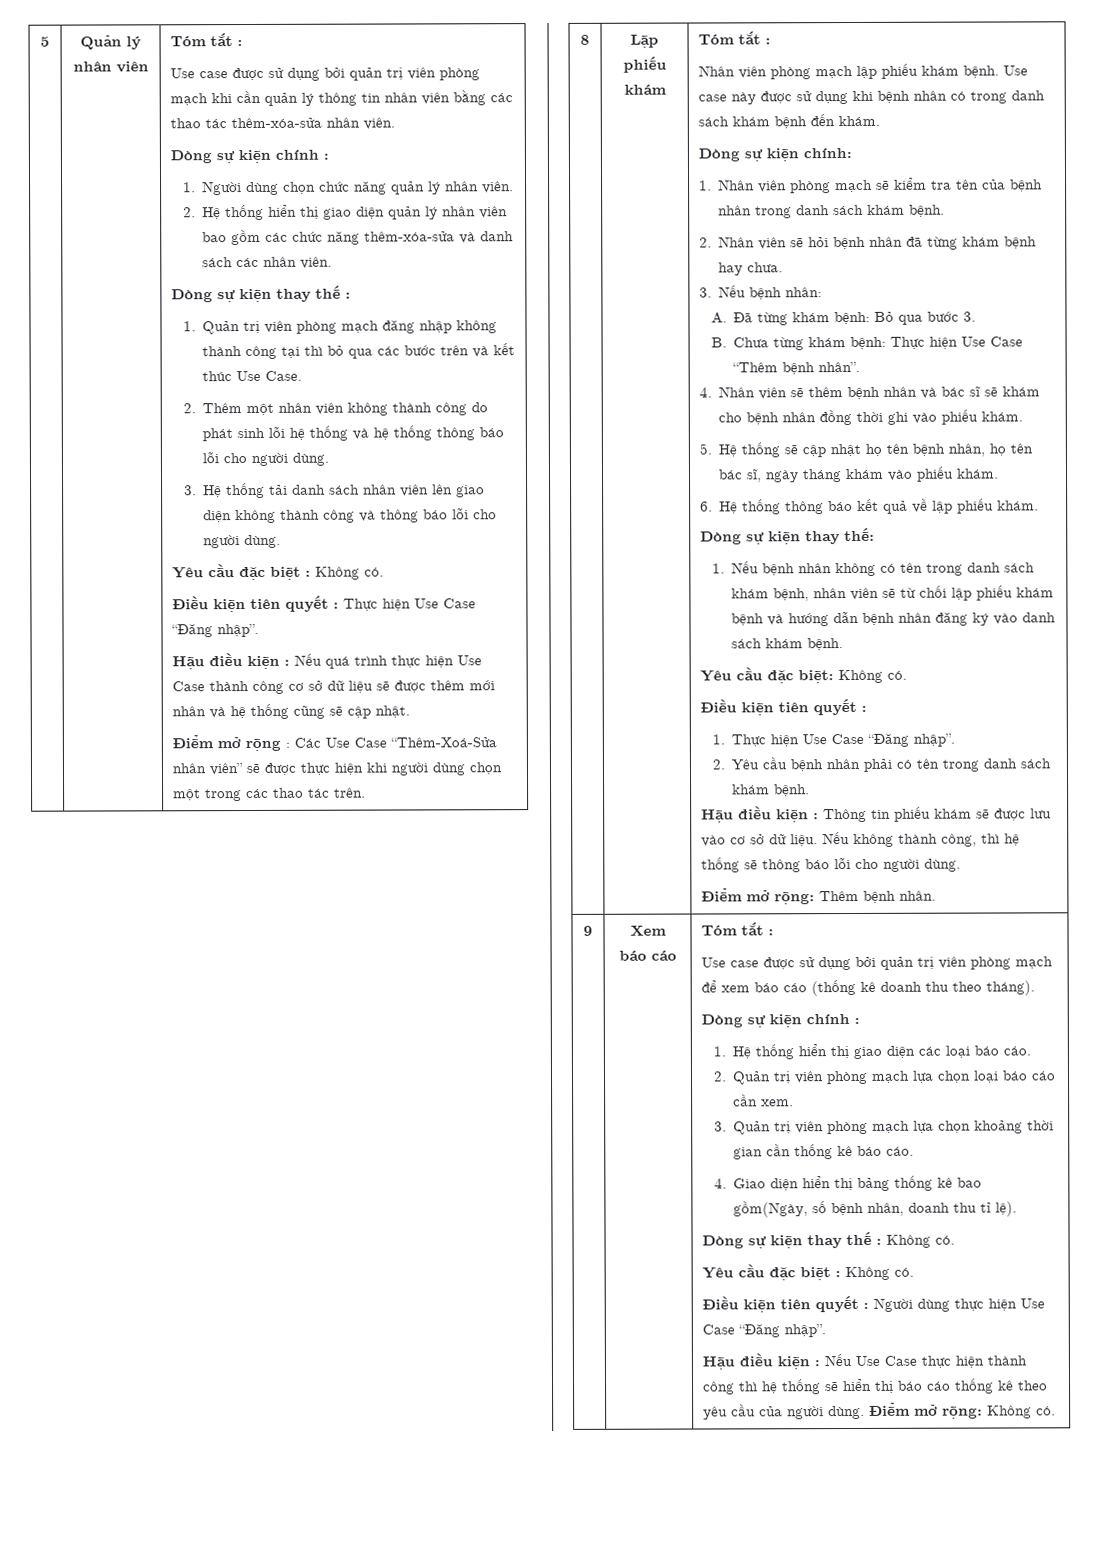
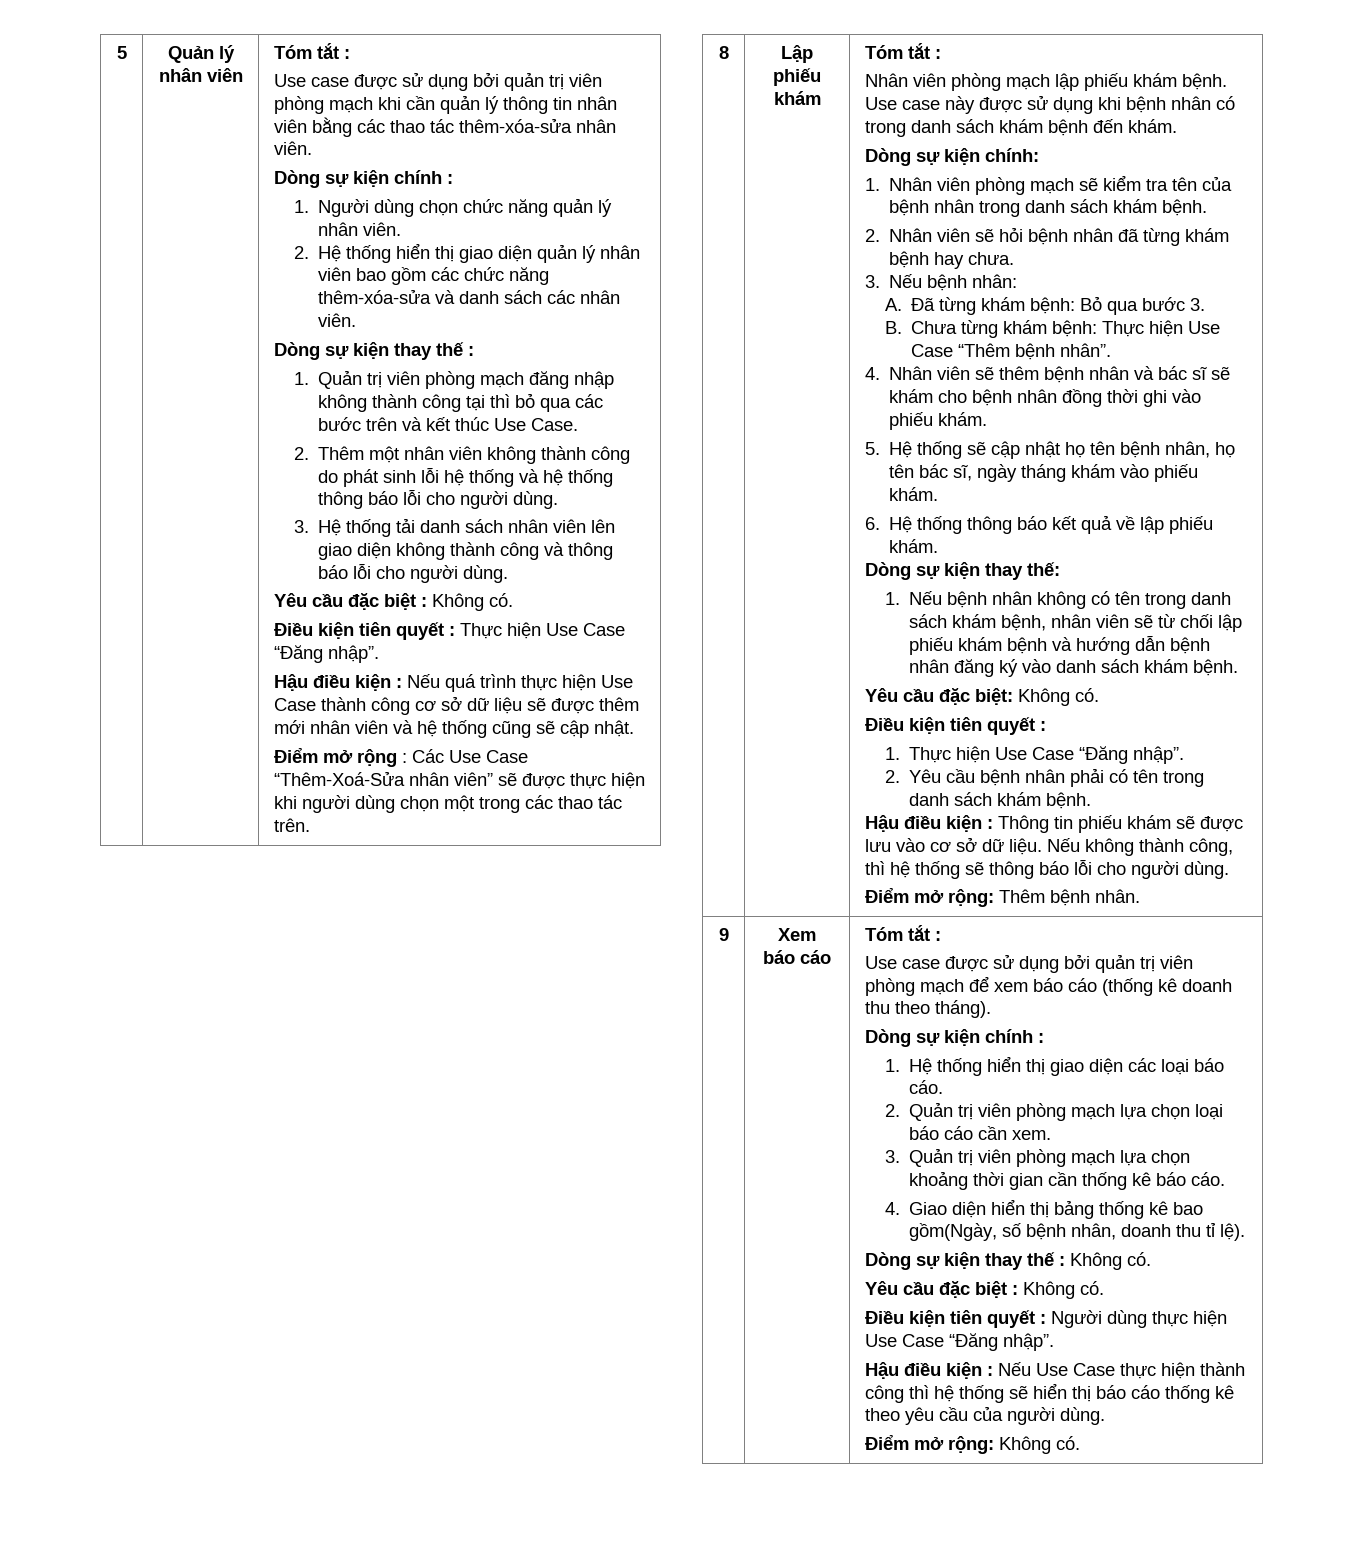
- Hậu điều kiện : Nếu quá trình thực hiện Use Case thành công cơ sở dữ liệu sẽ được thêm mới nhân và hệ thống cũng sẽ cập nhật.
+ Hậu điều kiện : Nếu quá trình thực hiện Use Case thành công cơ sở dữ liệu sẽ được thêm mới nhân viên và hệ thống cũng sẽ cập nhật.
- Hậu điều kiện : Nếu Use Case thực hiện thành công thì hệ thống sẽ hiển thị báo cáo thống kê theo yêu cầu của người dùng. Điểm mở rộng: Không có.
+ Hậu điều kiện : Nếu Use Case thực hiện thành công thì hệ thống sẽ hiển thị báo cáo thống kê theo yêu cầu của người dùng.
+ Điểm mở rộng: Không có.

